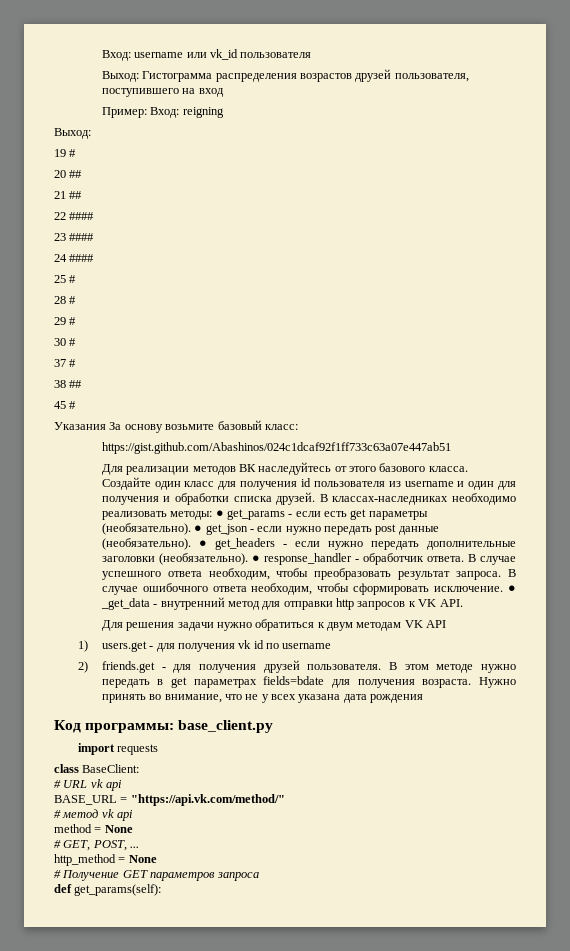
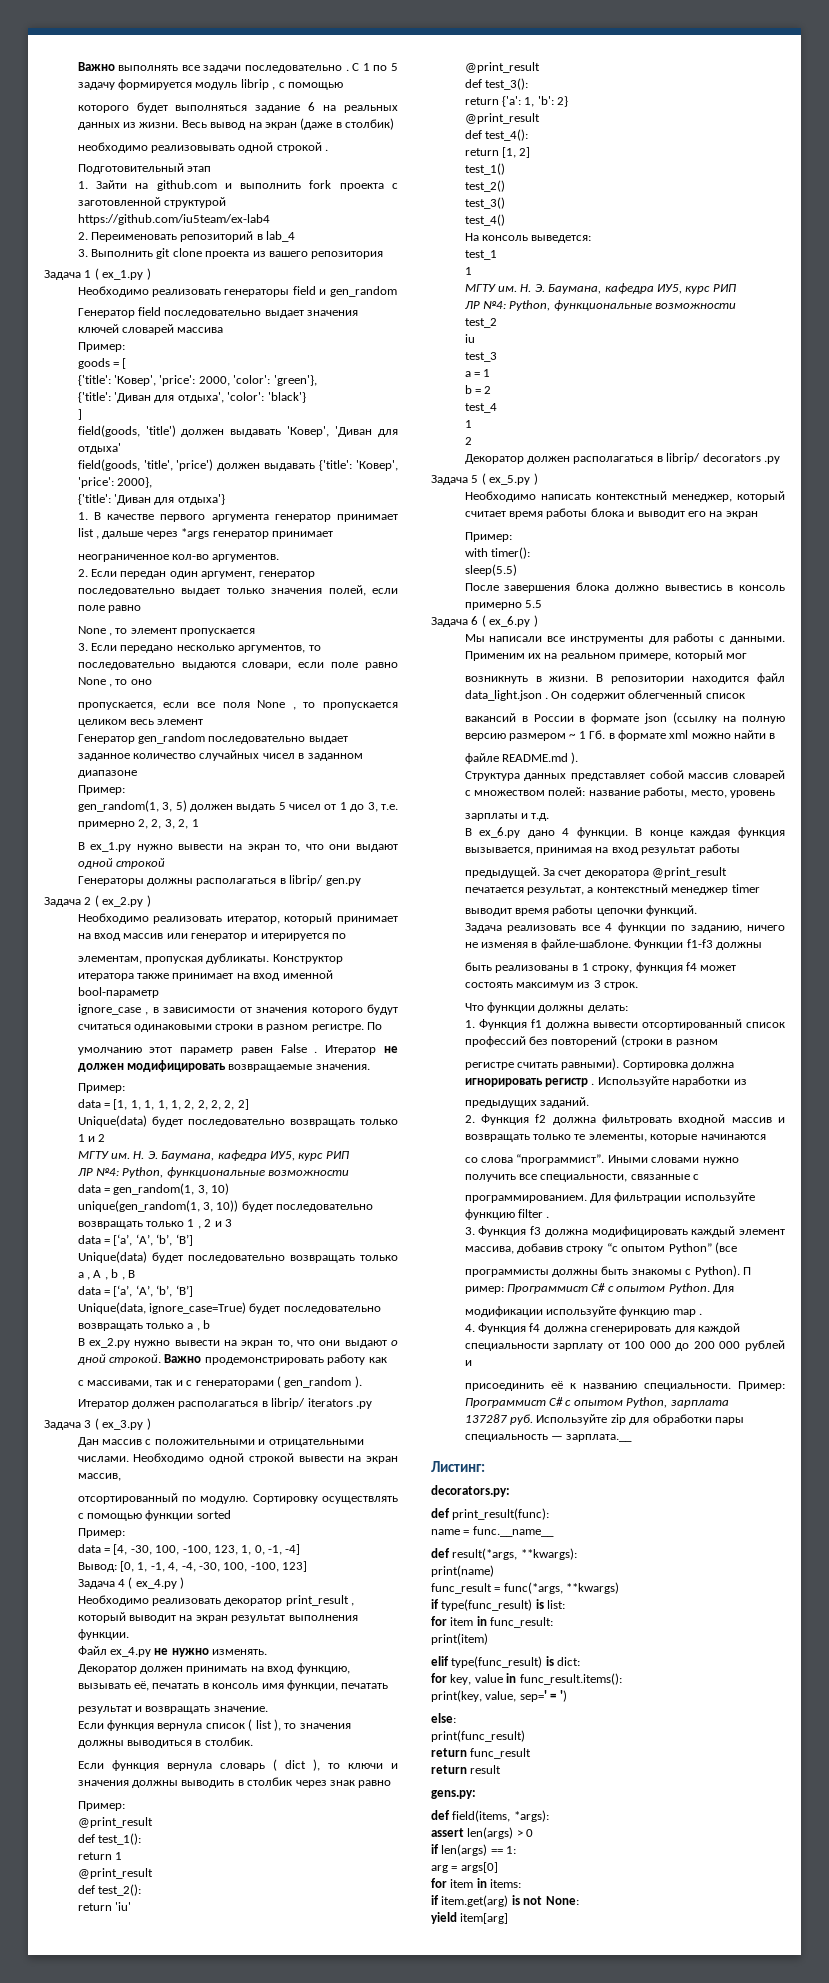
- Вход: username или vk_id пользователя
- Выход: Гистограмма распределения возрастов друзей пользователя, поступившего на вход
- Пример: Вход: reigning
- Выход:
- 19 #
- 20 ##
- 21 ##
- 22 ####
- 23 ####
- 24 ####
- 25 #
- 28 #
- 29 #
- 30 #
- 37 #
- 38 ##
- 45 #
- Указания За основу возьмите базовый класс:
- https://gist.github.com/Abashinos/024c1dcaf92f1ff733c63a07e447ab51
- Для реализации методов ВК наследуйтесь от этого базового класса. Создайте один класс для получения id пользователя из username и один для получения и обработки списка друзей. В классах-наследниках необходимо реализовать методы: ● get_params - если есть get параметры (необязательно). ● get_json - если нужно передать post данные (необязательно). ● get_headers - если нужно передать дополнительные заголовки (необязательно). ● response_handler - обработчик ответа. В случае успешного ответа необходим, чтобы преобразовать результат запроса. В случае ошибочного ответа необходим, чтобы сформировать исключение. ● _get_data - внутренний метод для отправки http запросов к VK API.
- Для решения задачи нужно обратиться к двум методам VK API
- 1) users.get - для получения vk id по username
- 2) friends.get - для получения друзей пользователя. В этом методе нужно передать в get параметрах fields=bdate для получения возраста. Нужно принять во внимание, что не у всех указана дата рождения
- Код программы: base_client.py
- import requests
- class BaseClient:
- # URL vk api
- BASE_URL = "https://api.vk.com/method/"
- # метод vk api
- method = None
- # GET, POST, ...
- http_method = None
- # Получение GET параметров запроса
- def get_params(self):
+ Важно выполнять все задачи последовательно . С 1 по 5 задачу формируется модуль librip , с помощью
+ которого будет выполняться задание 6 на реальных данных из жизни. Весь вывод на экран (даже в столбик)
+ необходимо реализовывать одной строкой .
+ Подготовительный этап
+ 1. Зайти на github.com и выполнить fork проекта с заготовленной структурой https://github.com/iu5team/ex-lab4
+ 2. Переименовать репозиторий в lab_4
+ 3. Выполнить git clone проекта из вашего репозитория
+ Задача 1 ( ex_1.py )
+ Необходимо реализовать генераторы field и gen_random
+ Генератор field последовательно выдает значения ключей словарей массива
+ Пример:
+ goods = [
+ {'title': 'Ковер', 'price': 2000, 'color': 'green'},
+ {'title': 'Диван для отдыха', 'color': 'black'}
+ ]
+ field(goods, 'title') должен выдавать 'Ковер', 'Диван для отдыха'
+ field(goods, 'title', 'price') должен выдавать {'title': 'Ковер', 'price': 2000},
+ {'title': 'Диван для отдыха'}
+ 1. В качестве первого аргумента генератор принимает list , дальше через *args генератор принимает
+ неограниченное кол-во аргументов.
+ 2. Если передан один аргумент, генератор последовательно выдает только значения полей, если поле равно
+ None , то элемент пропускается
+ 3. Если передано несколько аргументов, то последовательно выдаются словари, если поле равно None , то оно
+ пропускается, если все поля None , то пропускается целиком весь элемент
+ Генератор gen_random последовательно выдает заданное количество случайных чисел в заданном диапазоне
+ Пример:
+ gen_random(1, 3, 5) должен выдать 5 чисел от 1 до 3, т.е. примерно 2, 2, 3, 2, 1
+ В ex_1.py нужно вывести на экран то, что они выдают одной строкой
+ Генераторы должны располагаться в librip/ gen.py
+ Задача 2 ( ex_2.py )
+ Необходимо реализовать итератор, который принимает на вход массив или генератор и итерируется по
+ элементам, пропуская дубликаты. Конструктор итератора также принимает на вход именной bool-параметр
+ ignore_case , в зависимости от значения которого будут считаться одинаковыми строки в разном регистре. По
+ умолчанию этот параметр равен False . Итератор не должен модифицировать возвращаемые значения.
+ Пример:
+ data = [1, 1, 1, 1, 1, 2, 2, 2, 2, 2]
+ Unique(data) будет последовательно возвращать только 1 и 2
+ МГТУ им. Н. Э. Баумана, кафедра ИУ5, курс РИП
+ ЛР №4: Python, функциональные возможности
+ data = gen_random(1, 3, 10)
+ unique(gen_random(1, 3, 10)) будет последовательно возвращать только 1 , 2 и 3
+ data = [‘a’, ‘A’, ‘b’, ‘B’]
+ Unique(data) будет последовательно возвращать только a , A , b , B
+ data = [‘a’, ‘A’, ‘b’, ‘B’]
+ Unique(data, ignore_case=True) будет последовательно возвращать только a , b
+ В ex_2.py нужно вывести на экран то, что они выдают о дной строкой. Важно продемонстрировать работу как
+ с массивами, так и с генераторами ( gen_random ).
+ Итератор должен располагаться в librip/ iterators .py
+ Задача 3 ( ex_3.py )
+ Дан массив с положительными и отрицательными числами. Необходимо одной строкой вывести на экран массив,
+ отсортированный по модулю. Сортировку осуществлять с помощью функции sorted
+ Пример:
+ data = [4, -30, 100, -100, 123, 1, 0, -1, -4]
+ Вывод: [0, 1, -1, 4, -4, -30, 100, -100, 123]
+ Задача 4 ( ex_4.py )
+ Необходимо реализовать декоратор print_result , который выводит на экран результат выполнения функции.
+ Файл ex_4.py не нужно изменять.
+ Декоратор должен принимать на вход функцию, вызывать её, печатать в консоль имя функции, печатать
+ результат и возвращать значение.
+ Если функция вернула список ( list ), то значения должны выводиться в столбик.
+ Если функция вернула словарь ( dict ), то ключи и значения должны выводить в столбик через знак равно
+ Пример:
+ @print_result
+ def test_1():
+ return 1
+ @print_result
+ def test_2():
+ return 'iu'
+ @print_result
+ def test_3():
+ return {'a': 1, 'b': 2}
+ @print_result
+ def test_4():
+ return [1, 2]
+ test_1()
+ test_2()
+ test_3()
+ test_4()
+ На консоль выведется:
+ test_1
+ 1
+ МГТУ им. Н. Э. Баумана, кафедра ИУ5, курс РИП
+ ЛР №4: Python, функциональные возможности
+ test_2
+ iu
+ test_3
+ a = 1
+ b = 2
+ test_4
+ 1
+ 2
+ Декоратор должен располагаться в librip/ decorators .py
+ Задача 5 ( ex_5.py )
+ Необходимо написать контекстный менеджер, который считает время работы блока и выводит его на экран
+ Пример:
+ with timer():
+ sleep(5.5)
+ После завершения блока должно вывестись в консоль примерно 5.5
+ Задача 6 ( ex_6.py )
+ Мы написали все инструменты для работы с данными. Применим их на реальном примере, который мог
+ возникнуть в жизни. В репозитории находится файл data_light.json . Он содержит облегченный список
+ вакансий в России в формате json (ссылку на полную версию размером ~ 1 Гб. в формате xml можно найти в
+ файле README.md ).
+ Структура данных представляет собой массив словарей с множеством полей: название работы, место, уровень
+ зарплаты и т.д.
+ В ex_6.py дано 4 функции. В конце каждая функция вызывается, принимая на вход результат работы
+ предыдущей. За счет декоратора @print_result печатается результат, а контекстный менеджер timer
+ выводит время работы цепочки функций.
+ Задача реализовать все 4 функции по заданию, ничего не изменяя в файле-шаблоне. Функции f1-f3 должны
+ быть реализованы в 1 строку, функция f4 может состоять максимум из 3 строк.
+ Что функции должны делать:
+ 1. Функция f1 должна вывести отсортированный список профессий без повторений (строки в разном
+ регистре считать равными). Сортировка должна игнорировать регистр . Используйте наработки из
+ предыдущих заданий.
+ 2. Функция f2 должна фильтровать входной массив и возвращать только те элементы, которые начинаются
+ со слова “программист”. Иными словами нужно получить все специальности, связанные с
+ программированием. Для фильтрации используйте функцию filter .
+ 3. Функция f3 должна модифицировать каждый элемент массива, добавив строку “с опытом Python” (все
+ программисты должны быть знакомы с Python). П ример: Программист C# с опытом Python. Для
+ модификации используйте функцию map .
+ 4. Функция f4 должна сгенерировать для каждой специальности зарплату от 100 000 до 200 000 рублей и
+ присоединить её к названию специальности. Пример: Программист C# с опытом Python, зарплата
+ 137287 руб. Используйте zip для обработки пары специальность — зарплата.__
+ Листинг:
+ decorators.py:
+ def print_result(func):
+ name = func.__name__
+ def result(*args, **kwargs):
+ print(name)
+ func_result = func(*args, **kwargs)
+ if type(func_result) is list:
+ for item in func_result:
+ print(item)
+ elif type(func_result) is dict:
+ for key, value in func_result.items():
+ print(key, value, sep=' = ')
+ else:
+ print(func_result)
+ return func_result
+ return result
+ gens.py:
+ def field(items, *args):
+ assert len(args) > 0
+ if len(args) == 1:
+ arg = args[0]
+ for item in items:
+ if item.get(arg) is not None:
+ yield item[arg]

